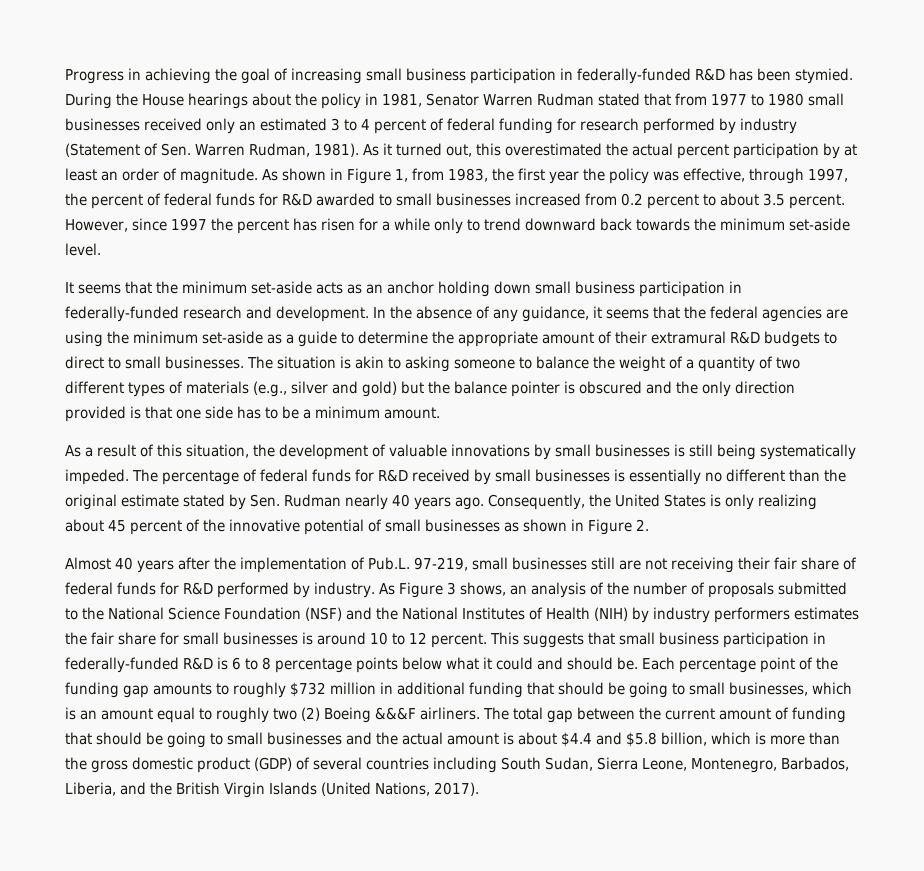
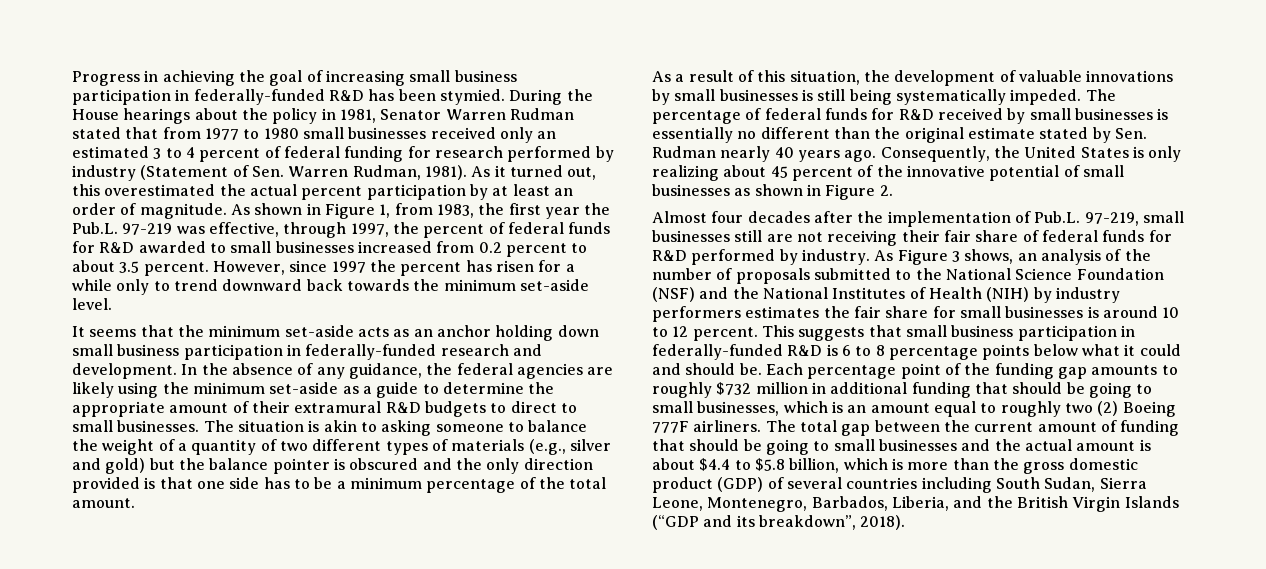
- As shown in Figure 1, from 1983, the first year the policy was effective, through 1997, the percent of federal funds for R&D awarded to small businesses increased from 0.2 percent to about 3.5 percent.
+ As shown in Figure 1, from 1983, the first year the Pub.L. 97-219 was effective, through 1997, the percent of federal funds for R&D awarded to small businesses increased from 0.2 percent to about 3.5 percent.
- In the absence of any guidance, it seems that the federal agencies are using the minimum set-aside as a guide to determine the appropriate amount of their extramural R&D budgets to direct to small businesses.
+ In the absence of any guidance, the federal agencies are likely using the minimum set-aside as a guide to determine the appropriate amount of their extramural R&D budgets to direct to small businesses.
- The situation is akin to asking someone to balance the weight of a quantity of two different types of materials (e.g., silver and gold) but the balance pointer is obscured and the only direction provided is that one side has to be a minimum amount.
+ The situation is akin to asking someone to balance the weight of a quantity of two different types of materials (e.g., silver and gold) but the balance pointer is obscured and the only direction provided is that one side has to be a minimum percentage of the total amount.
- Almost 40 years after the implementation of Pub.L. 97-219, small businesses still are not receiving their fair share of federal funds for R&D performed by industry.
+ Almost four decades after the implementation of Pub.L. 97-219, small businesses still are not receiving their fair share of federal funds for R&D performed by industry.
- Each percentage point of the funding gap amounts to roughly $732 million in additional funding that should be going to small businesses, which is an amount equal to roughly two (2) Boeing &&&F airliners.
+ Each percentage point of the funding gap amounts to roughly $732 million in additional funding that should be going to small businesses, which is an amount equal to roughly two (2) Boeing 777F airliners.
- The total gap between the current amount of funding that should be going to small businesses and the actual amount is about $4.4 and $5.8 billion, which is more than the gross domestic product (GDP) of several countries including South Sudan, Sierra Leone, Montenegro, Barbados, Liberia, and the British Virgin Islands (United Nations, 2017).
+ The total gap between the current amount of funding that should be going to small businesses and the actual amount is about $4.4 to $5.8 billion, which is more than the gross domestic product (GDP) of several countries including South Sudan, Sierra Leone, Montenegro, Barbados, Liberia, and the British Virgin Islands (“GDP and its breakdown”, 2018).

